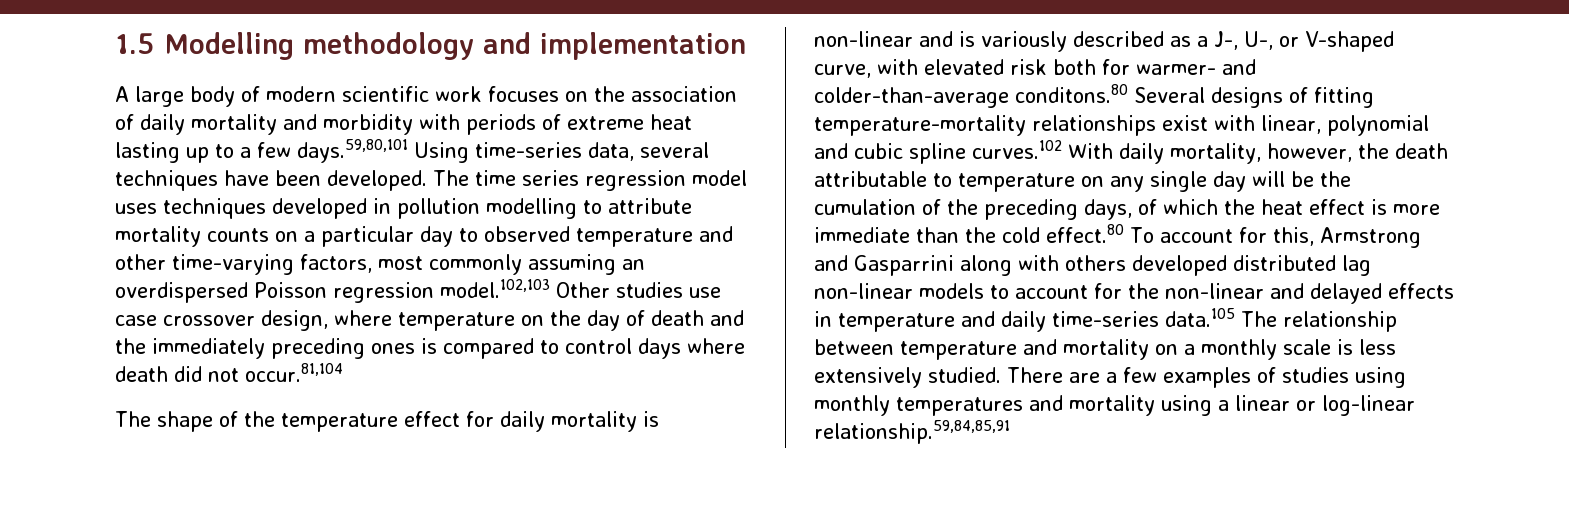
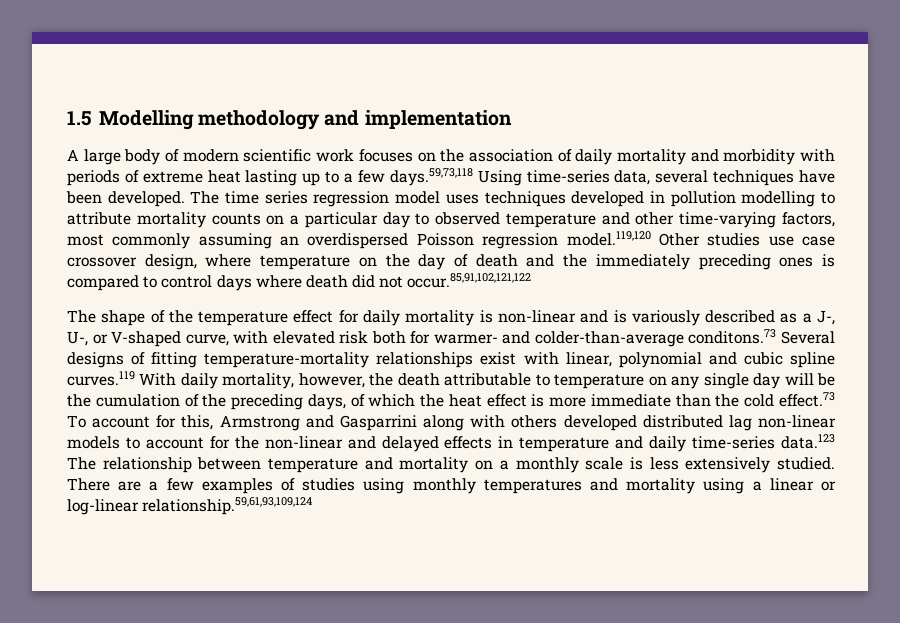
- A large body of modern scientific work focuses on the association of daily mortality and morbidity with periods of extreme heat lasting up to a few days.59,80,101 Using time-series data, several techniques have been developed.
+ A large body of modern scientific work focuses on the association of daily mortality and morbidity with periods of extreme heat lasting up to a few days.59,73,118 Using time-series data, several techniques have been developed.
- The time series regression model uses techniques developed in pollution modelling to attribute mortality counts on a particular day to observed temperature and other time-varying factors, most commonly assuming an overdispersed Poisson regression model.102,103 Other studies use case crossover design, where temperature on the day of death and the immediately preceding ones is compared to control days where death did not occur.81,104
+ The time series regression model uses techniques developed in pollution modelling to attribute mortality counts on a particular day to observed temperature and other time-varying factors, most commonly assuming an overdispersed Poisson regression model.119,120 Other studies use case crossover design, where temperature on the day of death and the immediately preceding ones is compared to control days where death did not occur.85,91,102,121,122
- The shape of the temperature effect for daily mortality is non-linear and is variously described as a J-, U-, or V-shaped curve, with elevated risk both for warmer- and colder-than-average conditons.80 Several designs of fitting temperature-mortality relationships exist with linear, polynomial and cubic spline curves.102 With daily mortality, however, the death attributable to temperature on any single day will be the cumulation of the preceding days, of which the heat effect is more immediate than the cold effect.80 To account for this, Armstrong and Gasparrini along with others developed distributed lag non-linear models to account for the non-linear and delayed effects in temperature and daily time-series data.105 The relationship between temperature and mortality on a monthly scale is less extensively studied.
+ The shape of the temperature effect for daily mortality is non-linear and is variously described as a J-, U-, or V-shaped curve, with elevated risk both for warmer- and colder-than-average conditons.73 Several designs of fitting temperature-mortality relationships exist with linear, polynomial and cubic spline curves.119 With daily mortality, however, the death attributable to temperature on any single day will be the cumulation of the preceding days, of which the heat effect is more immediate than the cold effect.73 To account for this, Armstrong and Gasparrini along with others developed distributed lag non-linear models to account for the non-linear and delayed effects in temperature and daily time-series data.123 The relationship between temperature and mortality on a monthly scale is less extensively studied.
- There are a few examples of studies using monthly temperatures and mortality using a linear or log-linear relationship.59,84,85,91
+ There are a few examples of studies using monthly temperatures and mortality using a linear or log-linear relationship.59,61,93,109,124

